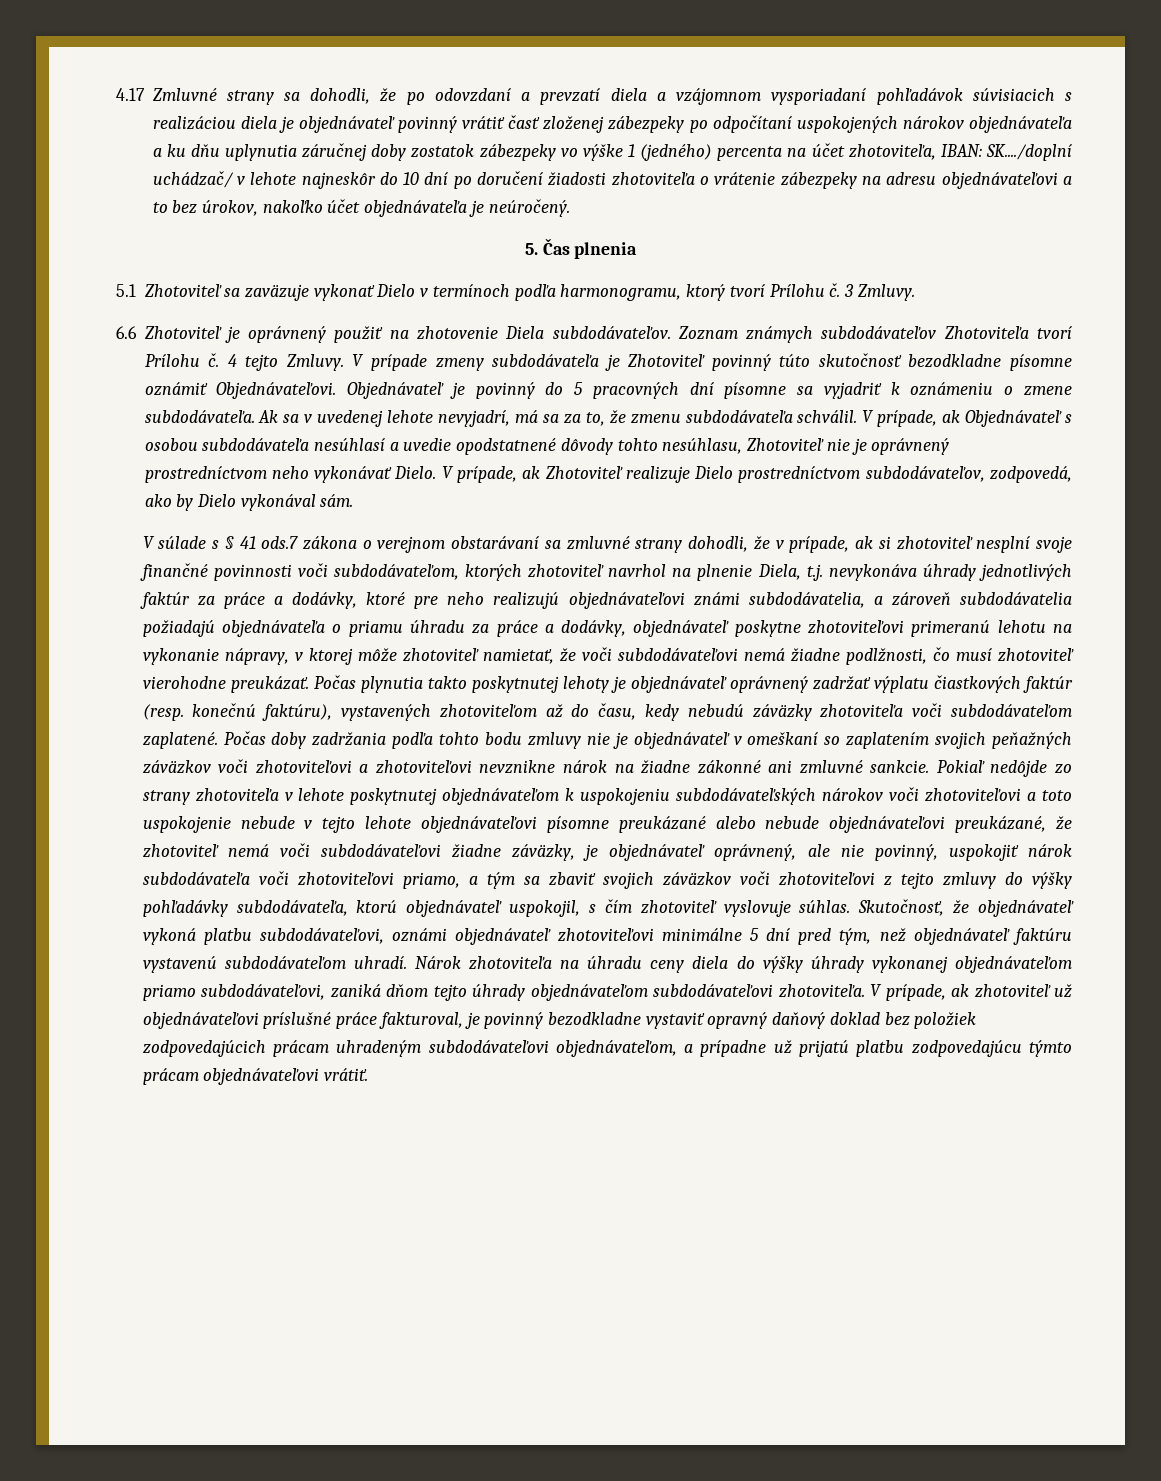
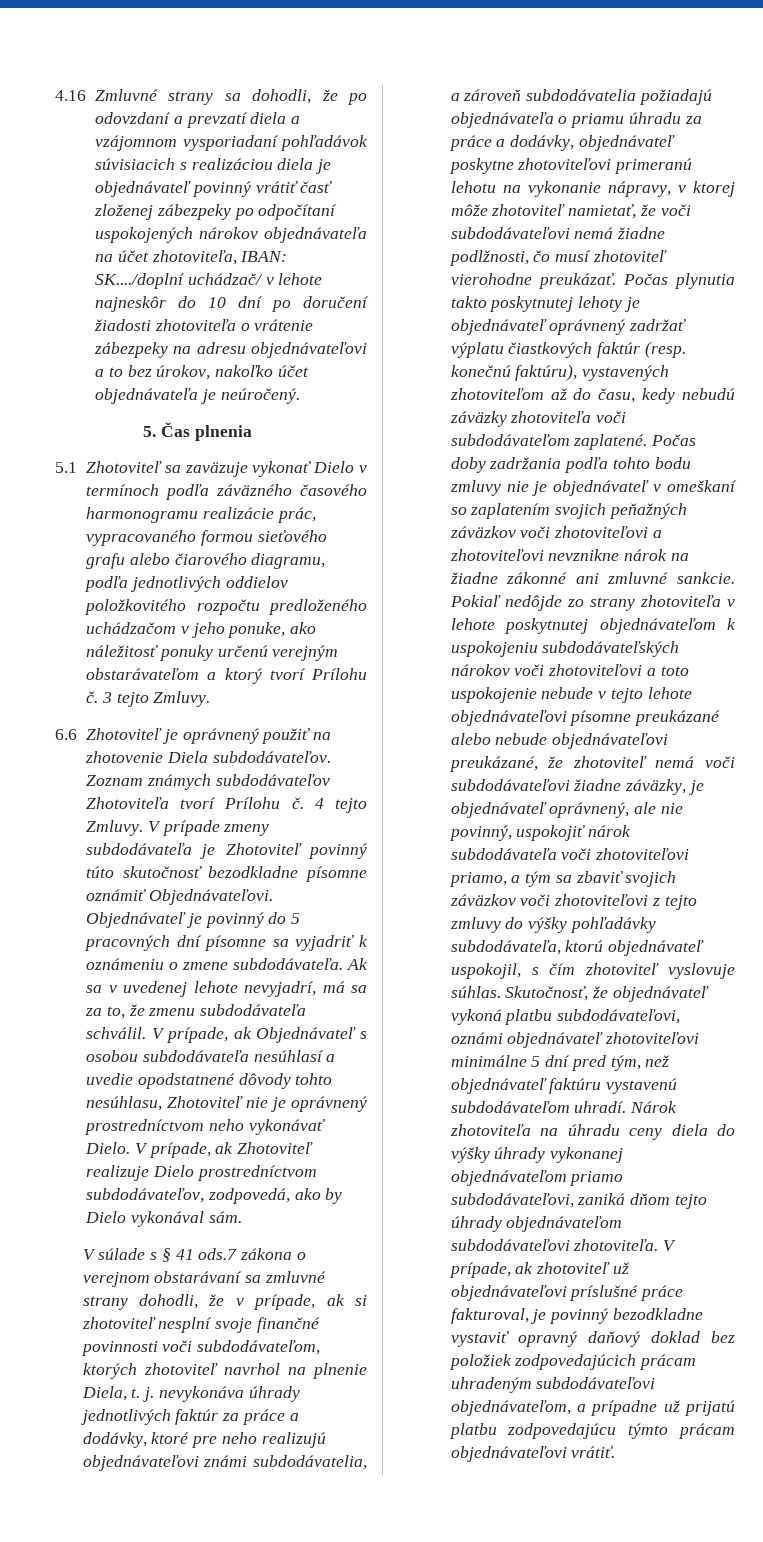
- 4.17 Zmluvné strany sa dohodli, že po odovzdaní a prevzatí diela a vzájomnom vysporiadaní pohľadávok súvisiacich s realizáciou diela je objednávateľ povinný vrátiť časť zloženej zábezpeky po odpočítaní uspokojených nárokov objednávateľa a ku dňu uplynutia záručnej doby zostatok zábezpeky vo výške 1 (jedného) percenta na účet zhotoviteľa, IBAN:
+ 4.16 Zmluvné strany sa dohodli, že po odovzdaní a prevzatí diela a vzájomnom vysporiadaní pohľadávok súvisiacich s realizáciou diela je objednávateľ povinný vrátiť časť zloženej zábezpeky po odpočítaní uspokojených nárokov objednávateľa na účet zhotoviteľa, IBAN:
- 5.1 Zhotoviteľ sa zaväzuje vykonať Dielo v termínoch podľa harmonogramu, ktorý tvorí Prílohu č.
+ 5.1 Zhotoviteľ sa zaväzuje vykonať Dielo v termínoch podľa záväzného časového harmonogramu realizácie prác, vypracovaného formou sieťového grafu alebo čiarového diagramu, podľa jednotlivých oddielov položkovitého rozpočtu predloženého uchádzačom v jeho ponuke, ako náležitosť ponuky určenú verejným obstarávateľom a ktorý tvorí Prílohu č.
- 3 Zmluvy.
+ 3 tejto Zmluvy.
- V súlade s § 41 ods.7 zákona o verejnom obstarávaní sa zmluvné strany dohodli, že v prípade, ak si zhotoviteľ nesplní svoje finančné povinnosti voči subdodávateľom, ktorých zhotoviteľ navrhol na plnenie Diela, t.j. nevykonáva úhrady jednotlivých faktúr za práce a dodávky, ktoré pre neho realizujú objednávateľovi známi subdodávatelia, a zároveň subdodávatelia požiadajú objednávateľa o priamu úhradu za práce a dodávky, objednávateľ poskytne zhotoviteľovi primeranú lehotu na vykonanie nápravy, v ktorej môže zhotoviteľ namietať, že voči subdodávateľovi nemá žiadne podlžnosti, čo musí zhotoviteľ vierohodne preukázať.
+ V súlade s § 41 ods.7 zákona o verejnom obstarávaní sa zmluvné strany dohodli, že v prípade, ak si zhotoviteľ nesplní svoje finančné povinnosti voči subdodávateľom, ktorých zhotoviteľ navrhol na plnenie Diela, t. j. nevykonáva úhrady jednotlivých faktúr za práce a dodávky, ktoré pre neho realizujú objednávateľovi známi subdodávatelia, a zároveň subdodávatelia požiadajú objednávateľa o priamu úhradu za práce a dodávky, objednávateľ poskytne zhotoviteľovi primeranú lehotu na vykonanie nápravy, v ktorej môže zhotoviteľ namietať, že voči subdodávateľovi nemá žiadne podlžnosti, čo musí zhotoviteľ vierohodne preukázať.

